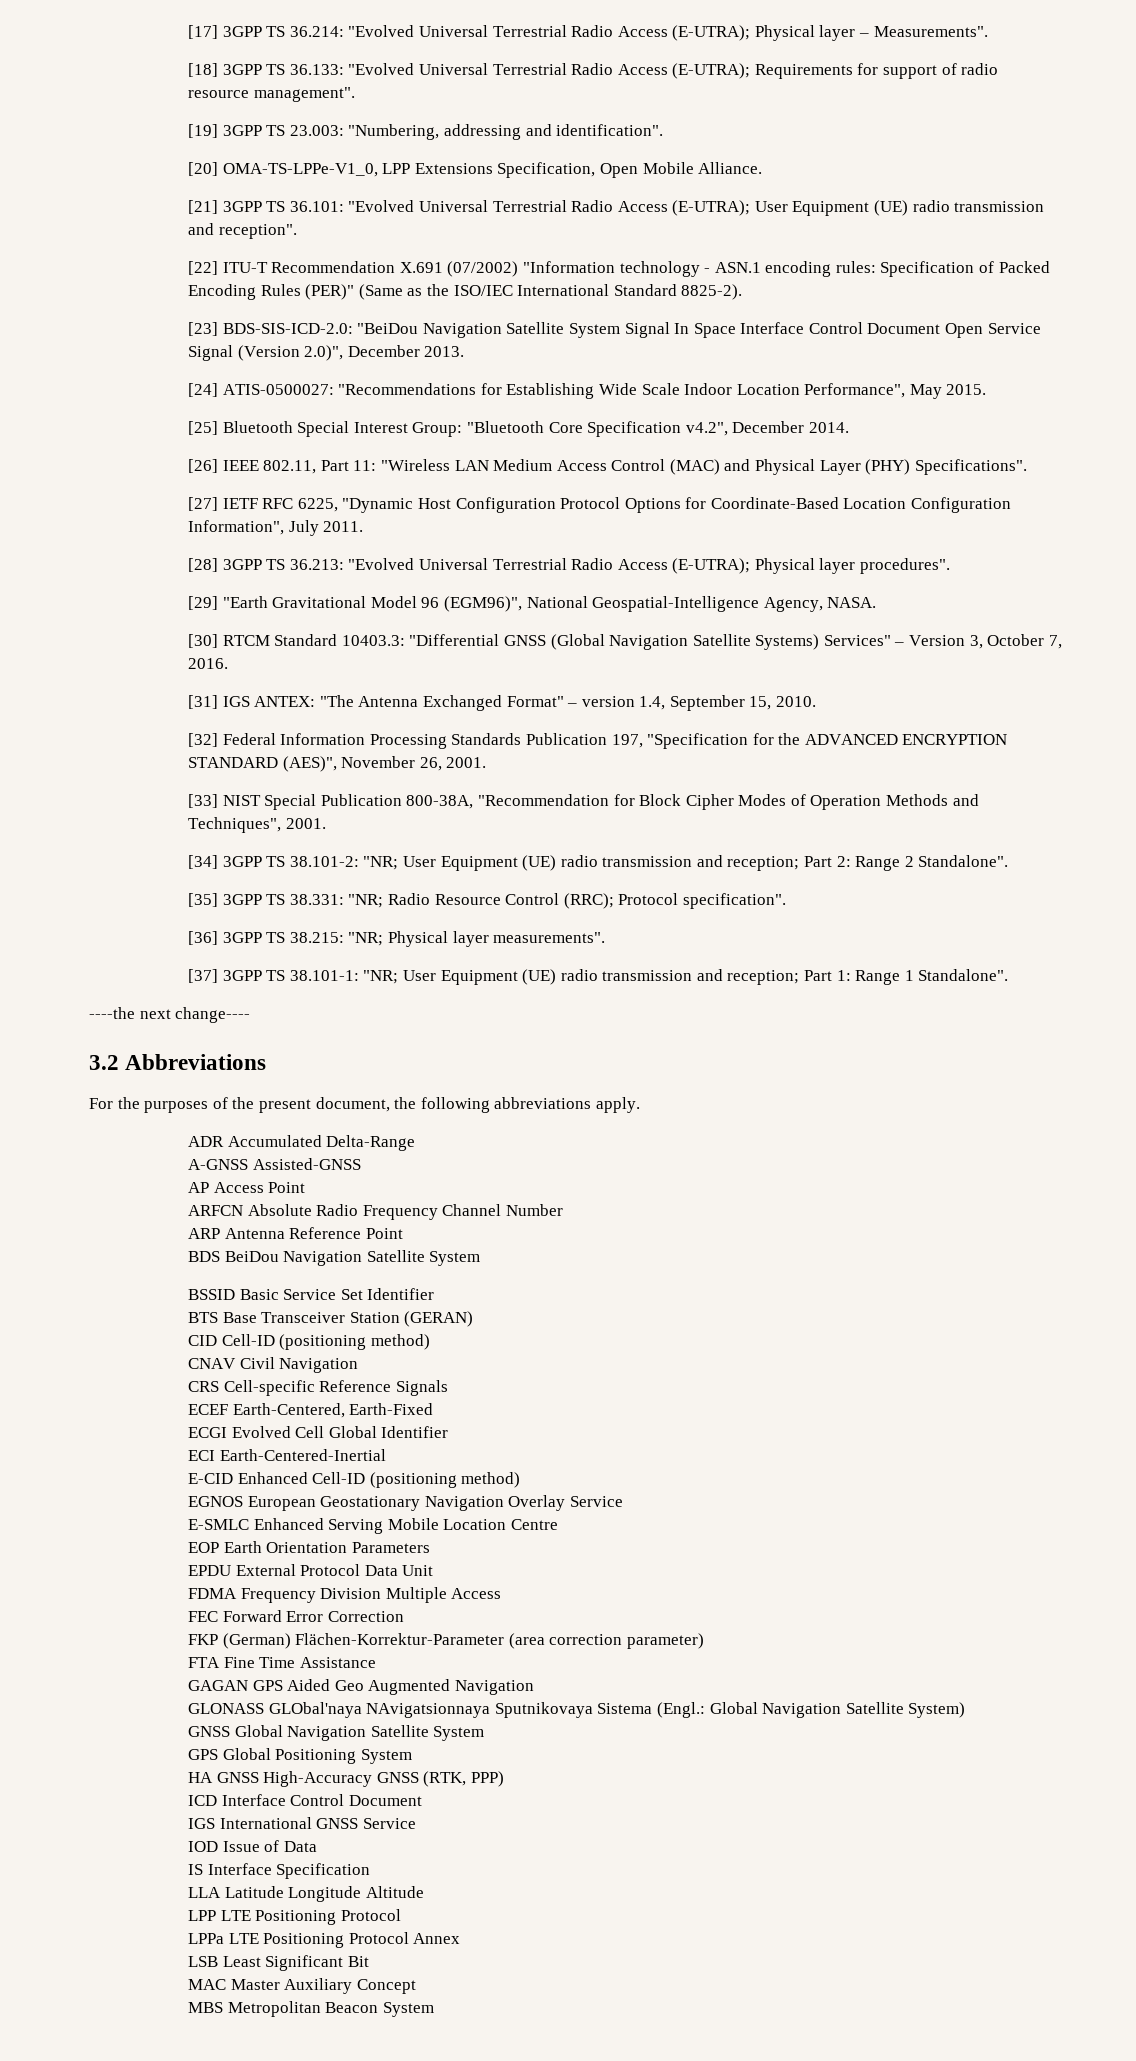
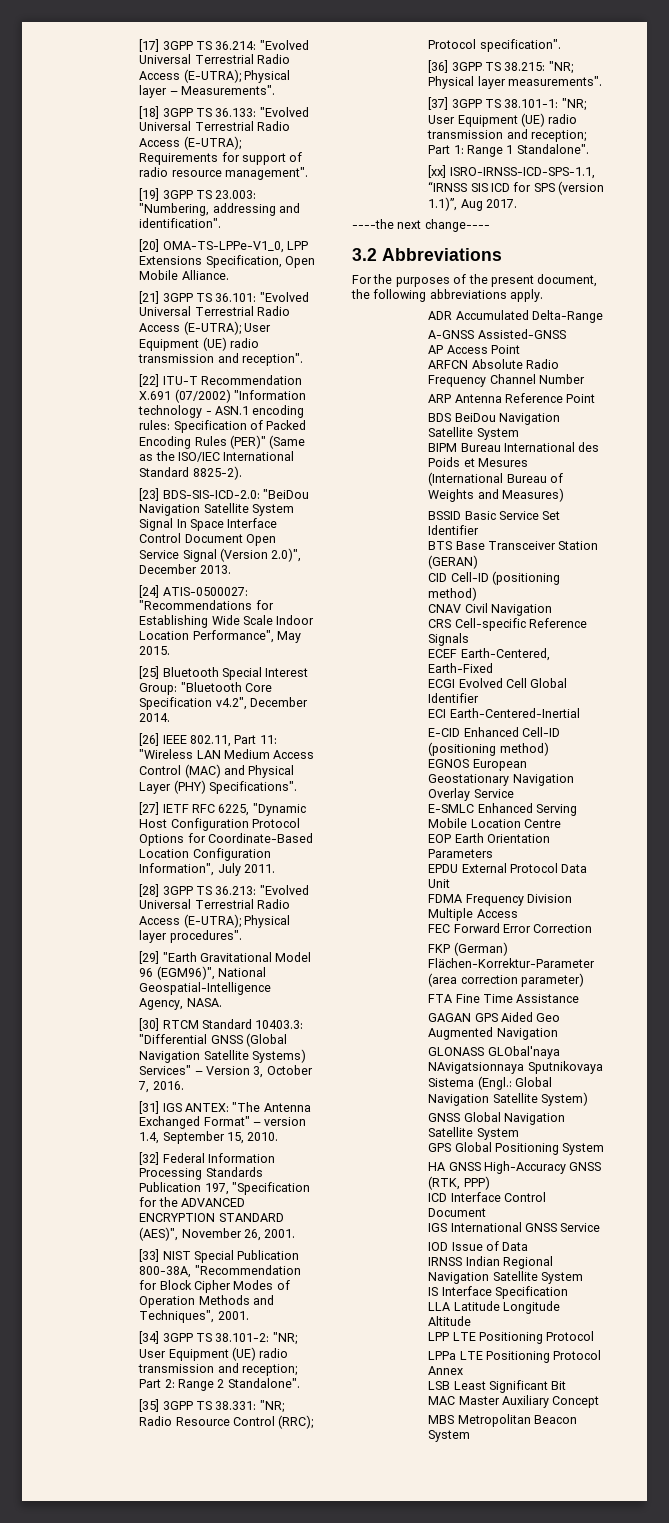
+ [xx] ISRO-IRNSS-ICD-SPS-1.1, “IRNSS SIS ICD for SPS (version 1.1)”, Aug 2017.
+ BIPM Bureau International des Poids et Mesures (International Bureau of Weights and Measures)
+ IRNSS Indian Regional Navigation Satellite System

